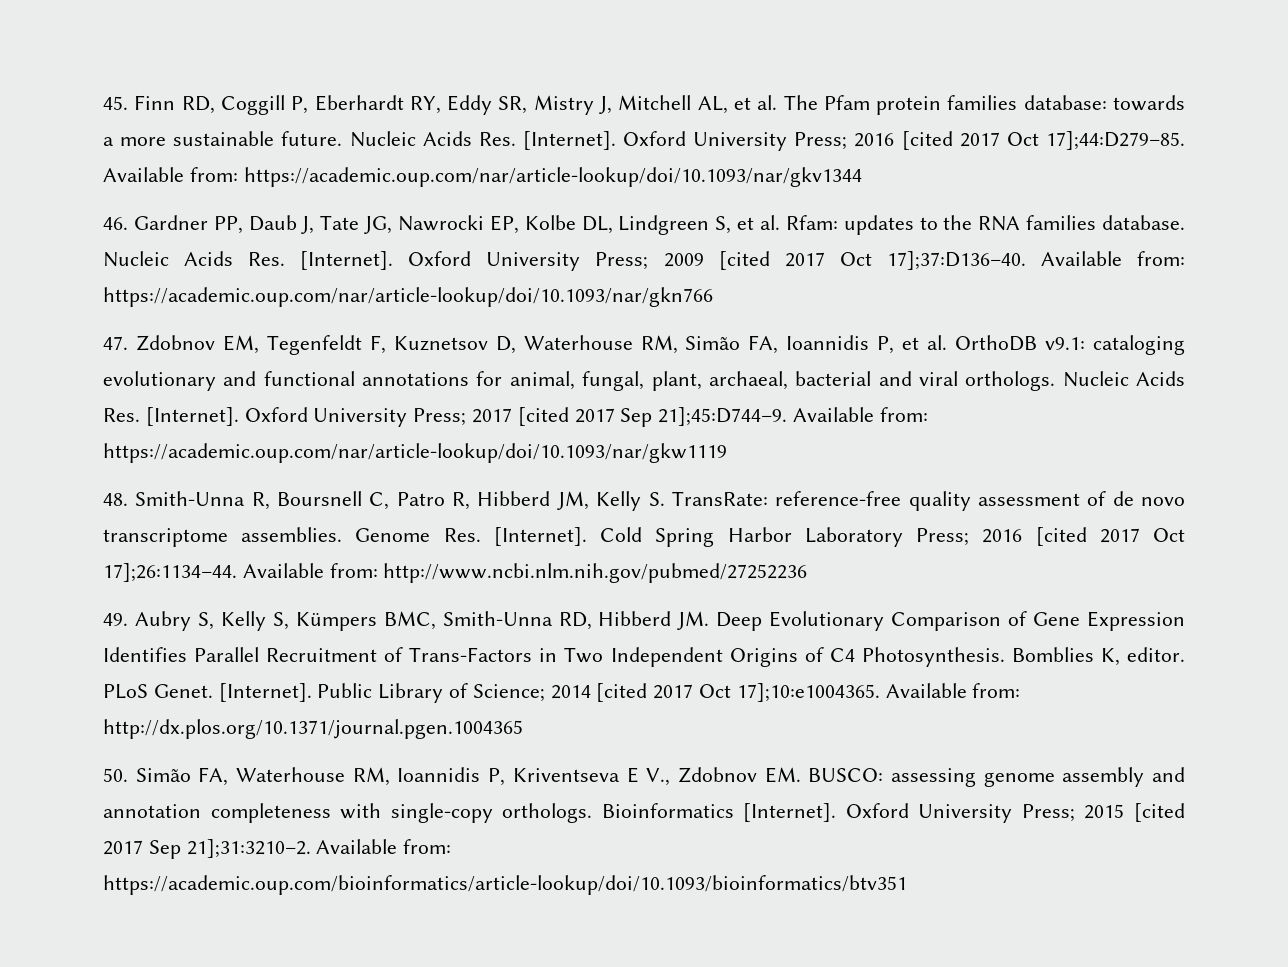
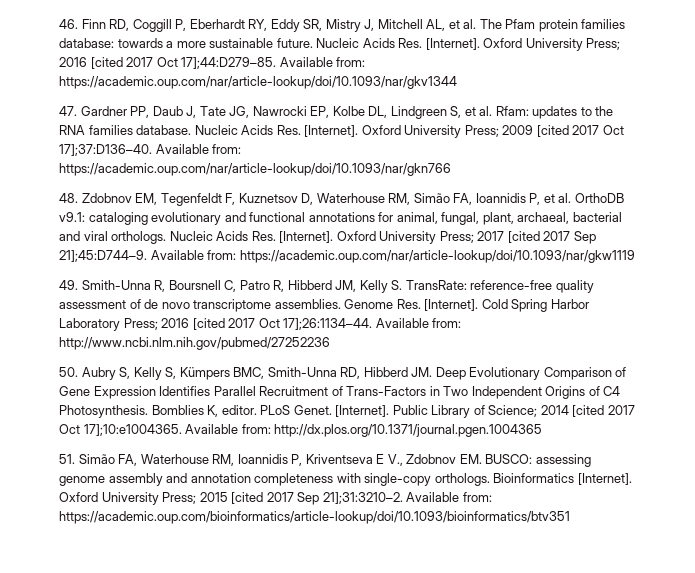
- 45. Finn RD, Coggill P, Eberhardt RY, Eddy SR, Mistry J, Mitchell AL, et al. The Pfam protein families database: towards a more sustainable future.
+ 46. Finn RD, Coggill P, Eberhardt RY, Eddy SR, Mistry J, Mitchell AL, et al. The Pfam protein families database: towards a more sustainable future.
- 46. Gardner PP, Daub J, Tate JG, Nawrocki EP, Kolbe DL, Lindgreen S, et al. Rfam: updates to the RNA families database.
+ 47. Gardner PP, Daub J, Tate JG, Nawrocki EP, Kolbe DL, Lindgreen S, et al. Rfam: updates to the RNA families database.
- 47. Zdobnov EM, Tegenfeldt F, Kuznetsov D, Waterhouse RM, Simão FA, Ioannidis P, et al. OrthoDB v9.1: cataloging evolutionary and functional annotations for animal, fungal, plant, archaeal, bacterial and viral orthologs.
+ 48. Zdobnov EM, Tegenfeldt F, Kuznetsov D, Waterhouse RM, Simão FA, Ioannidis P, et al. OrthoDB v9.1: cataloging evolutionary and functional annotations for animal, fungal, plant, archaeal, bacterial and viral orthologs.
- 48. Smith-Unna R, Boursnell C, Patro R, Hibberd JM, Kelly S. TransRate: reference-free quality assessment of de novo transcriptome assemblies.
+ 49. Smith-Unna R, Boursnell C, Patro R, Hibberd JM, Kelly S. TransRate: reference-free quality assessment of de novo transcriptome assemblies.
- 49. Aubry S, Kelly S, Kümpers BMC, Smith-Unna RD, Hibberd JM. Deep Evolutionary Comparison of Gene Expression Identifies Parallel Recruitment of Trans-Factors in Two Independent Origins of C4 Photosynthesis.
+ 50. Aubry S, Kelly S, Kümpers BMC, Smith-Unna RD, Hibberd JM. Deep Evolutionary Comparison of Gene Expression Identifies Parallel Recruitment of Trans-Factors in Two Independent Origins of C4 Photosynthesis.
- 50. Simão FA, Waterhouse RM, Ioannidis P, Kriventseva E V., Zdobnov EM. BUSCO: assessing genome assembly and annotation completeness with single-copy orthologs.
+ 51. Simão FA, Waterhouse RM, Ioannidis P, Kriventseva E V., Zdobnov EM. BUSCO: assessing genome assembly and annotation completeness with single-copy orthologs.

